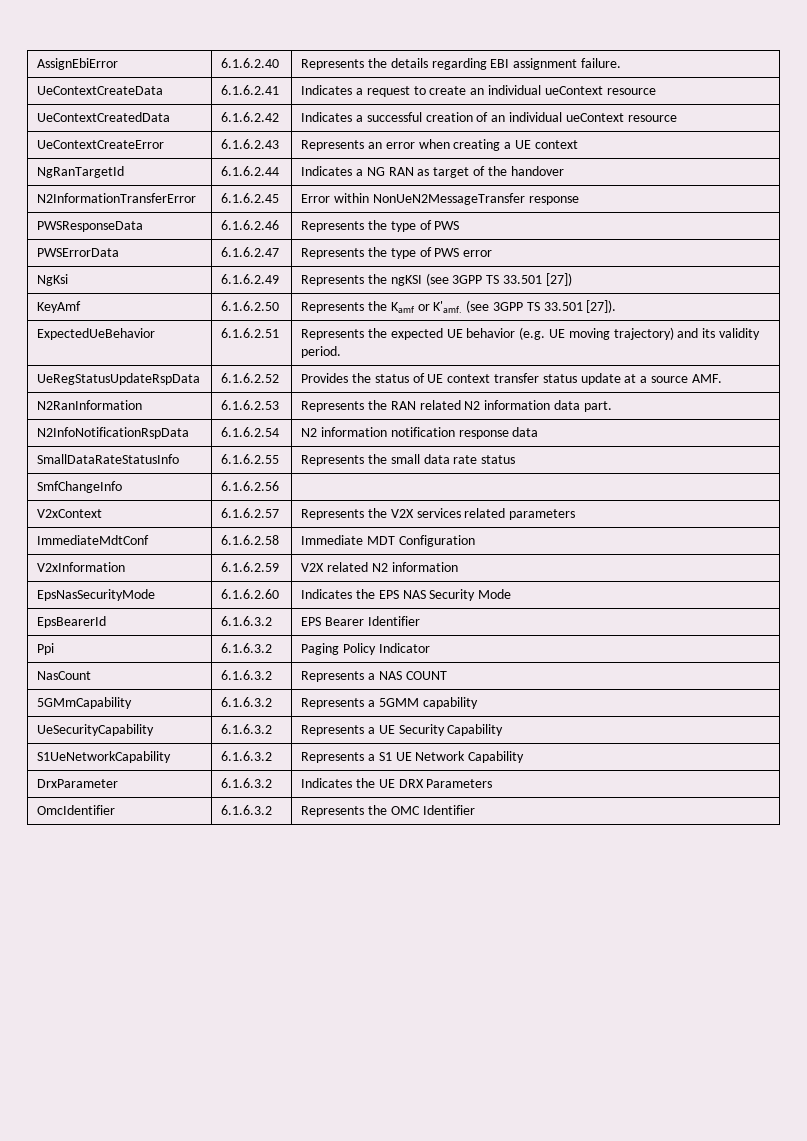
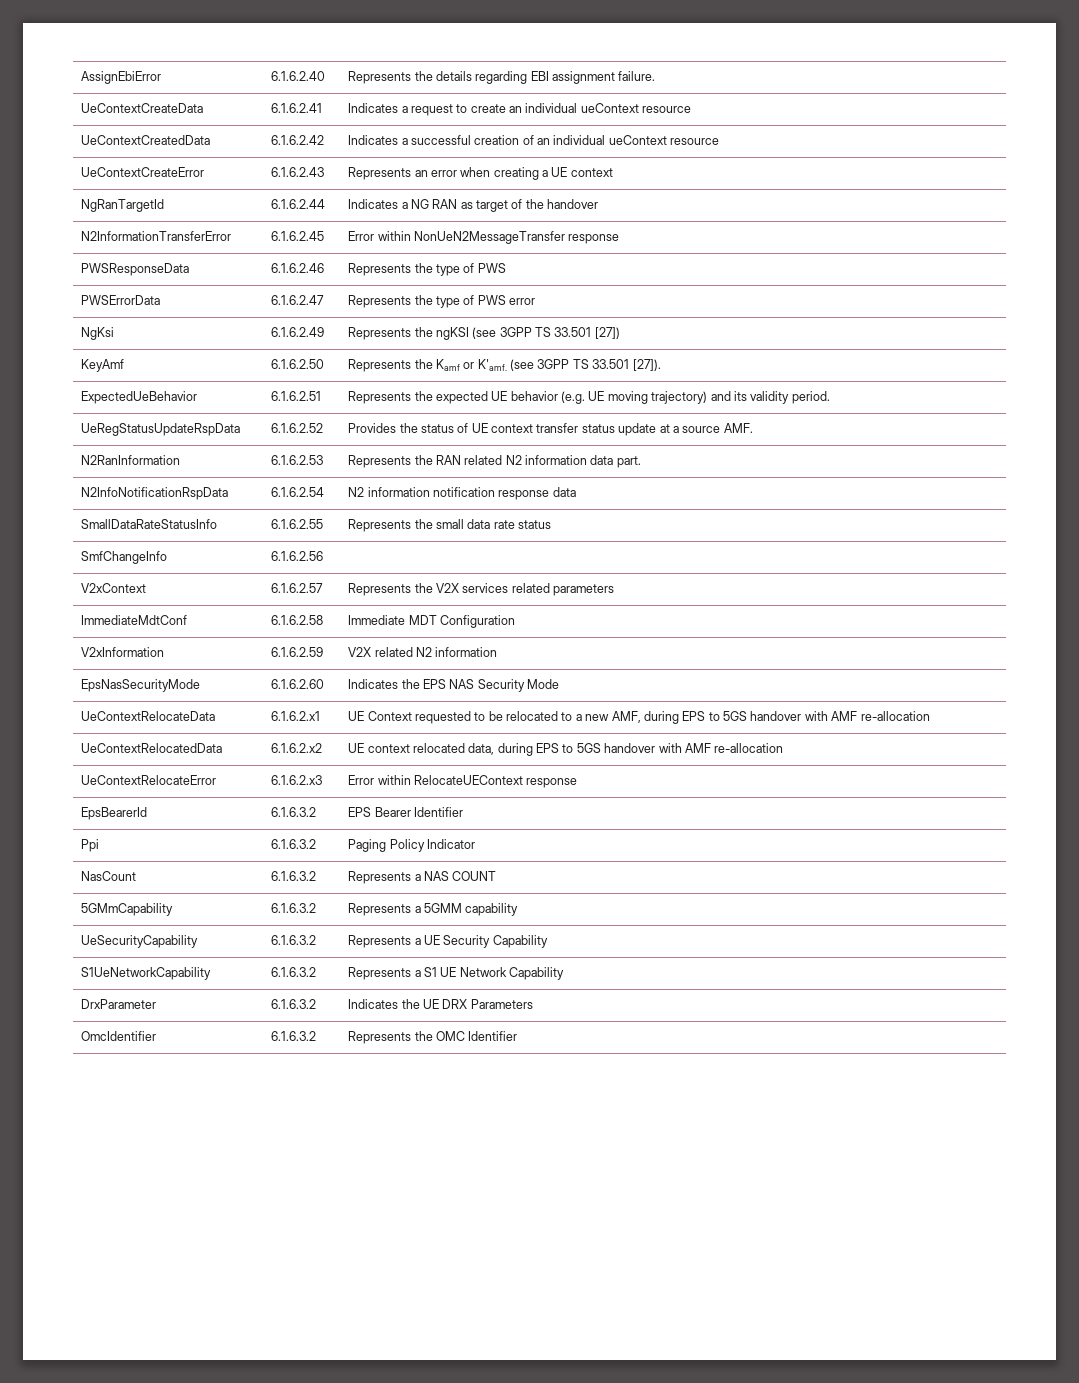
+ UeContextRelocateData | 6.1.6.2.x1 | UE Context requested to be relocated to a new AMF, during EPS to 5GS handover with AMF re-allocation
+ UeContextRelocatedData | 6.1.6.2.x2 | UE context relocated data, during EPS to 5GS handover with AMF re-allocation
+ UeContextRelocateError | 6.1.6.2.x3 | Error within RelocateUEContext response

